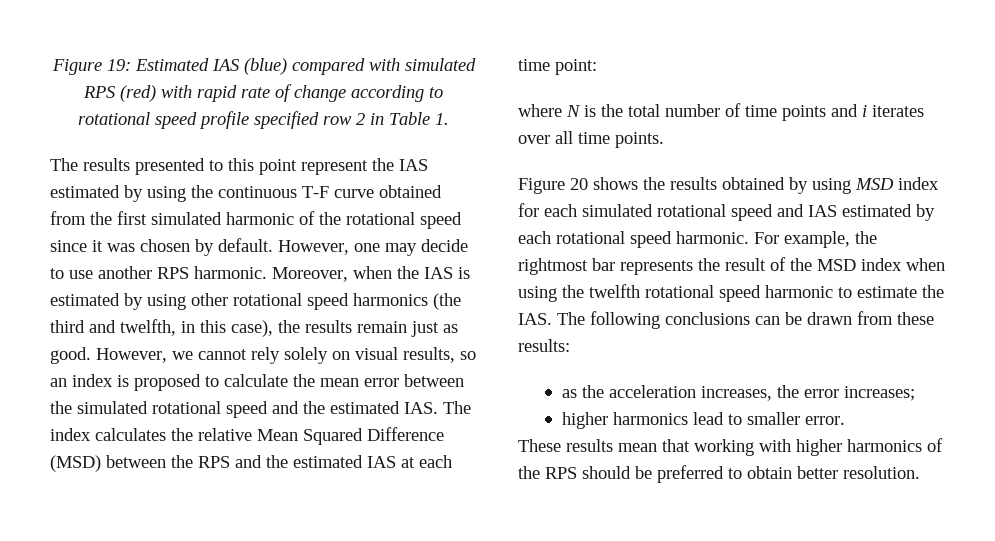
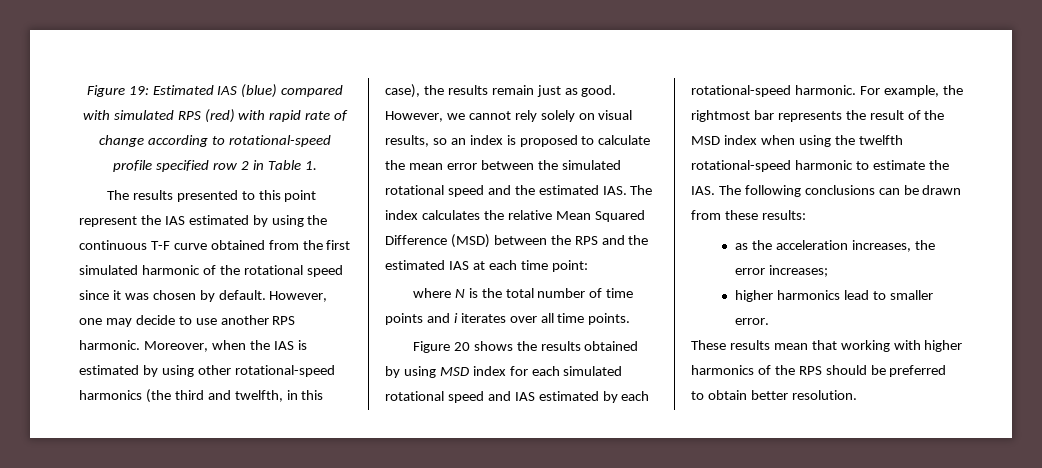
- Figure 19: Estimated IAS (blue) compared with simulated RPS (red) with rapid rate of change according to rotational speed profile specified row 2 in Table 1.
+ Figure 19: Estimated IAS (blue) compared with simulated RPS (red) with rapid rate of change according to rotational-speed profile specified row 2 in Table 1.
- Moreover, when the IAS is estimated by using other rotational speed harmonics (the third and twelfth, in this case), the results remain just as good.
+ Moreover, when the IAS is estimated by using other rotational-speed harmonics (the third and twelfth, in this case), the results remain just as good.
- Figure 20 shows the results obtained by using MSD index for each simulated rotational speed and IAS estimated by each rotational speed harmonic.
+ Figure 20 shows the results obtained by using MSD index for each simulated rotational speed and IAS estimated by each rotational-speed harmonic.
- For example, the rightmost bar represents the result of the MSD index when using the twelfth rotational speed harmonic to estimate the IAS. The following conclusions can be drawn from these results:
+ For example, the rightmost bar represents the result of the MSD index when using the twelfth rotational-speed harmonic to estimate the IAS. The following conclusions can be drawn from these results:

